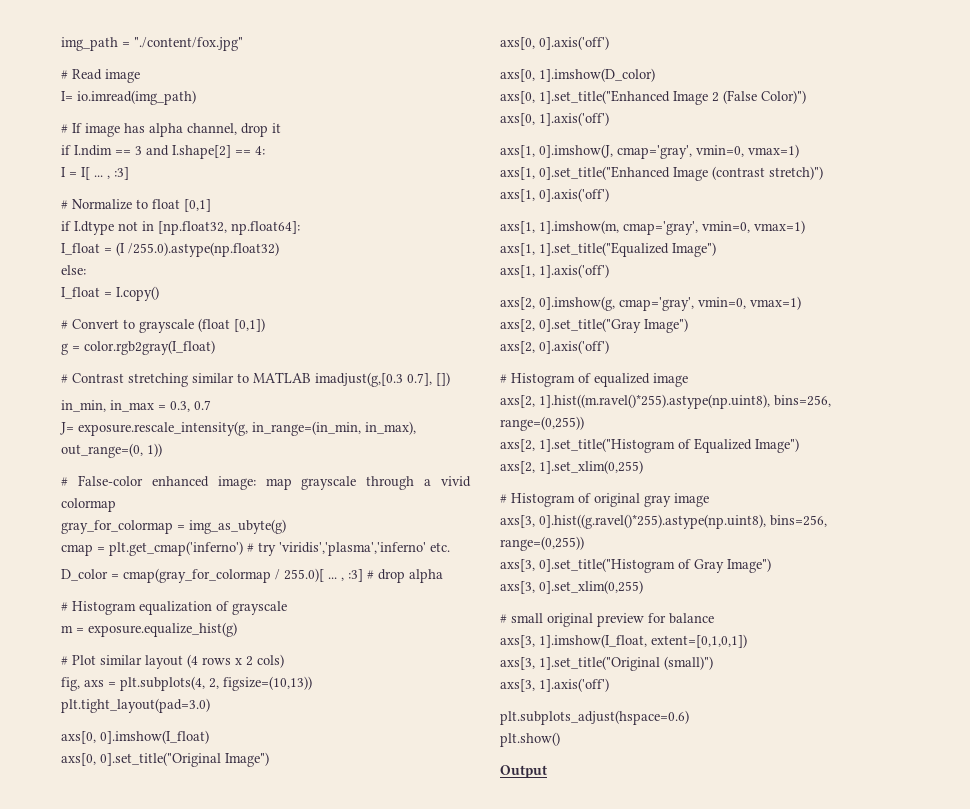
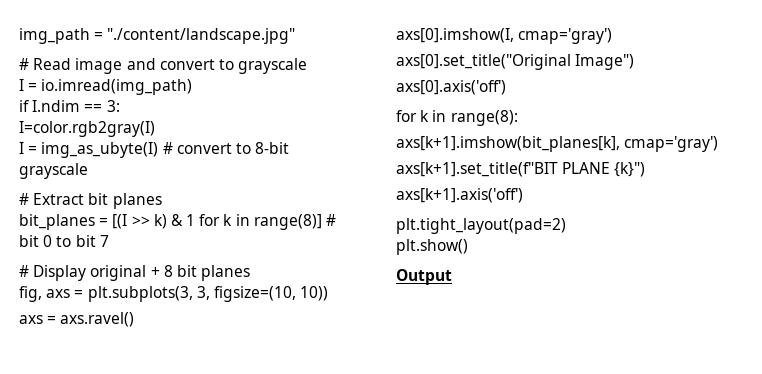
- img_path = "./content/fox.jpg"
+ img_path = "./content/landscape.jpg"
- # Read image
- I= io.imread(img_path)
- # If image has alpha channel, drop it
- if I.ndim == 3 and I.shape[2] == 4:
- I = I[ ... , :3]
- # Normalize to float [0,1]
- if I.dtype not in [np.float32, np.float64]:
- I_float = (I /255.0).astype(np.float32)
- else:
- I_float = I.copy()
- # Convert to grayscale (float [0,1])
- g = color.rgb2gray(I_float)
- # Contrast stretching similar to MATLAB imadjust(g,[0.3 0.7], [])
- in_min, in_max = 0.3, 0.7
- J= exposure.rescale_intensity(g, in_range=(in_min, in_max), out_range=(0, 1))
- # False-color enhanced image: map grayscale through a vivid colormap
- gray_for_colormap = img_as_ubyte(g)
- cmap = plt.get_cmap('inferno') # try 'viridis','plasma','inferno' etc.
- D_color = cmap(gray_for_colormap / 255.0)[ ... , :3] # drop alpha
- # Histogram equalization of grayscale
- m = exposure.equalize_hist(g)
- # Plot similar layout (4 rows x 2 cols)
- fig, axs = plt.subplots(4, 2, figsize=(10,13))
- plt.tight_layout(pad=3.0)
- axs[0, 0].imshow(I_float)
- axs[0, 0].set_title("Original Image")
- axs[0, 0].axis('off')
- axs[0, 1].imshow(D_color)
- axs[0, 1].set_title("Enhanced Image 2 (False Color)")
- axs[0, 1].axis('off')
- axs[1, 0].imshow(J, cmap='gray', vmin=0, vmax=1)
- axs[1, 0].set_title("Enhanced Image (contrast stretch)")
- axs[1, 0].axis('off')
- axs[1, 1].imshow(m, cmap='gray', vmin=0, vmax=1)
- axs[1, 1].set_title("Equalized Image")
- axs[1, 1].axis('off')
- axs[2, 0].imshow(g, cmap='gray', vmin=0, vmax=1)
- axs[2, 0].set_title("Gray Image")
- axs[2, 0].axis('off')
- # Histogram of equalized image
- axs[2, 1].hist((m.ravel()*255).astype(np.uint8), bins=256, range=(0,255))
- axs[2, 1].set_title("Histogram of Equalized Image")
- axs[2, 1].set_xlim(0,255)
- # Histogram of original gray image
- axs[3, 0].hist((g.ravel()*255).astype(np.uint8), bins=256, range=(0,255))
- axs[3, 0].set_title("Histogram of Gray Image")
- axs[3, 0].set_xlim(0,255)
- # small original preview for balance
- axs[3, 1].imshow(I_float, extent=[0,1,0,1])
- axs[3, 1].set_title("Original (small)")
- axs[3, 1].axis('off')
- plt.subplots_adjust(hspace=0.6)
+ # Read image and convert to grayscale
+ I = io.imread(img_path)
+ if I.ndim == 3:
+ I=color.rgb2gray(I)
+ I = img_as_ubyte(I) # convert to 8-bit grayscale
+ # Extract bit planes
+ bit_planes = [(I >> k) & 1 for k in range(8)] # bit 0 to bit 7
+ # Display original + 8 bit planes
+ fig, axs = plt.subplots(3, 3, figsize=(10, 10))
+ axs = axs.ravel()
+ axs[0].imshow(I, cmap='gray')
+ axs[0].set_title("Original Image")
+ axs[0].axis('off')
+ for k in range(8):
+ axs[k+1].imshow(bit_planes[k], cmap='gray')
+ axs[k+1].set_title(f"BIT PLANE {k}")
+ axs[k+1].axis('off')
+ plt.tight_layout(pad=2)

